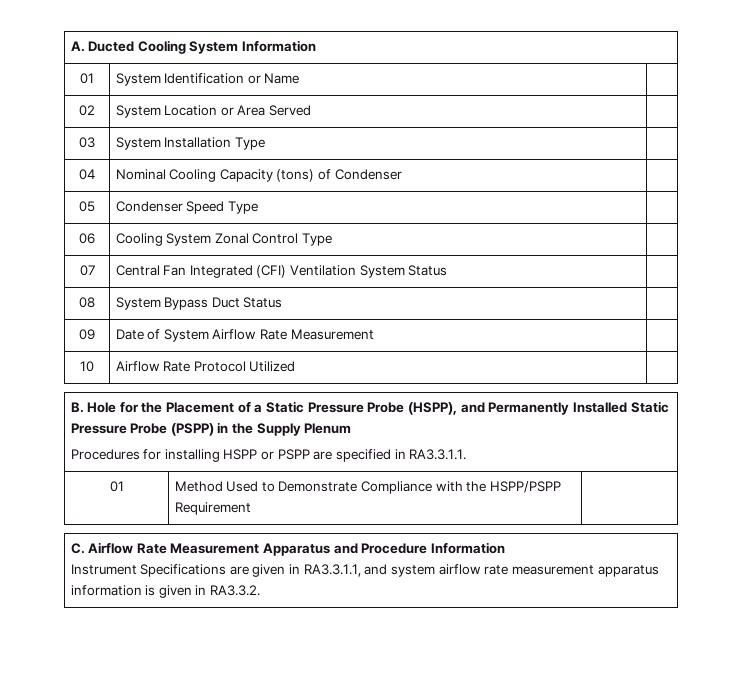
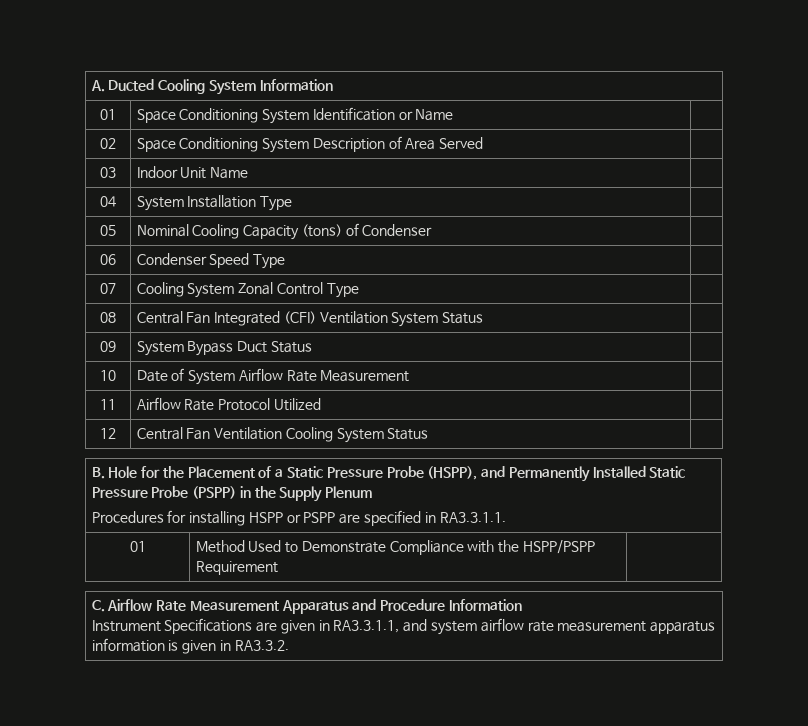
- 01 | System Identification or Name |
+ 01 | Space Conditioning System Identification or Name |
- 02 | System Location or Area Served |
+ 02 | Space Conditioning System Description of Area Served |
- 03 | System Installation Type |
+ 03 | Indoor Unit Name |
+ 04 | System Installation Type |
- 04 | Nominal Cooling Capacity (tons) of Condenser |
+ 05 | Nominal Cooling Capacity (tons) of Condenser |
- 05 | Condenser Speed Type |
+ 06 | Condenser Speed Type |
- 06 | Cooling System Zonal Control Type |
+ 07 | Cooling System Zonal Control Type |
- 07 | Central Fan Integrated (CFI) Ventilation System Status |
+ 08 | Central Fan Integrated (CFI) Ventilation System Status |
- 08 | System Bypass Duct Status |
+ 09 | System Bypass Duct Status |
- 09 | Date of System Airflow Rate Measurement |
+ 10 | Date of System Airflow Rate Measurement |
- 10 | Airflow Rate Protocol Utilized |
+ 11 | Airflow Rate Protocol Utilized |
+ 12 | Central Fan Ventilation Cooling System Status |

